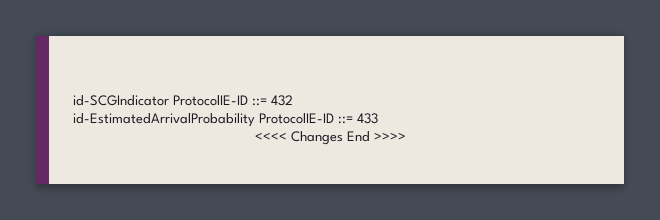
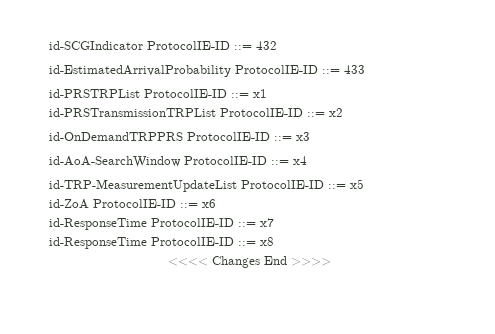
+ id-PRSTRPList ProtocolIE-ID ::= x1
+ id-PRSTransmissionTRPList ProtocolIE-ID ::= x2
+ id-OnDemandTRPPRS ProtocolIE-ID ::= x3
+ id-AoA-SearchWindow ProtocolIE-ID ::= x4
+ id-TRP-MeasurementUpdateList ProtocolIE-ID ::= x5
+ id-ZoA ProtocolIE-ID ::= x6
+ id-ResponseTime ProtocolIE-ID ::= x7
+ id-ResponseTime ProtocolIE-ID ::= x8

